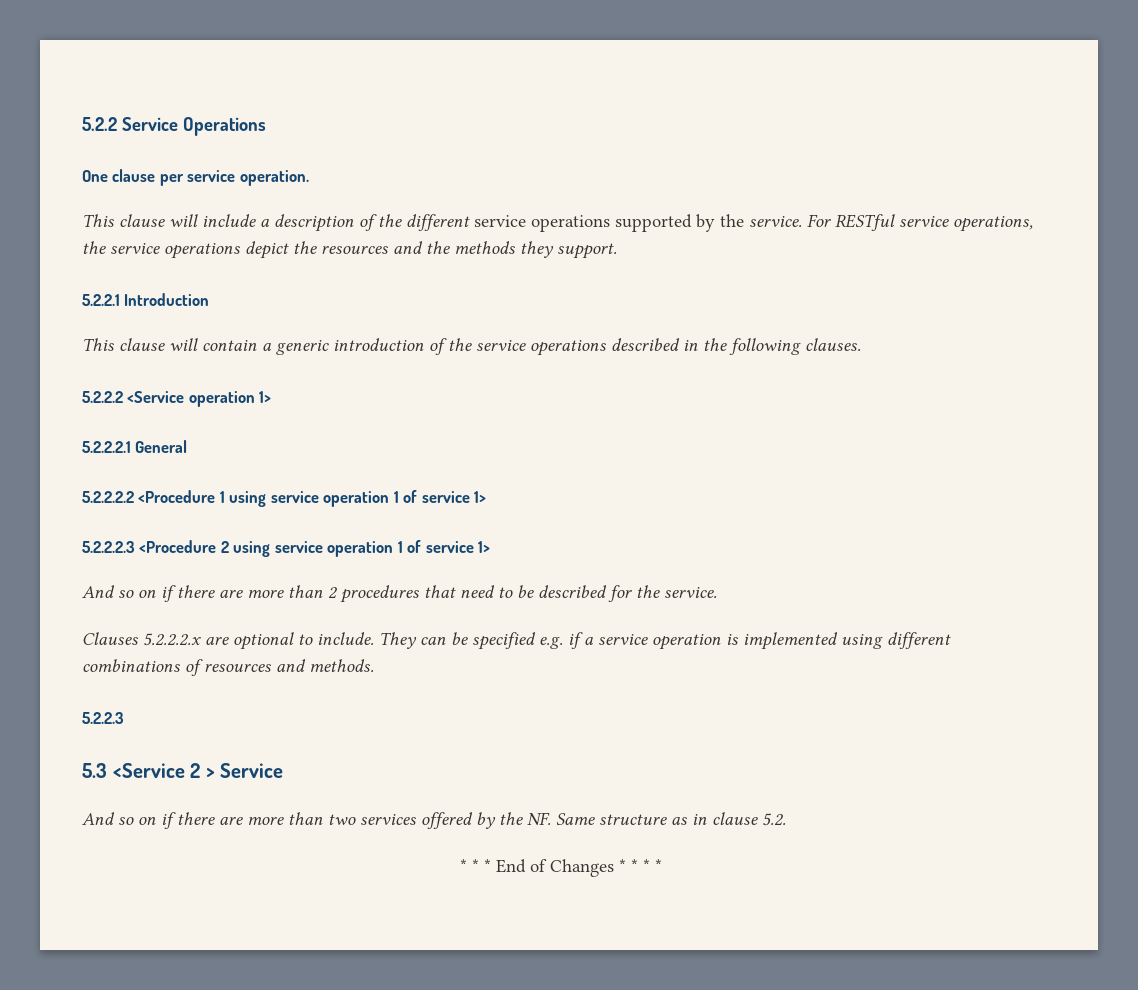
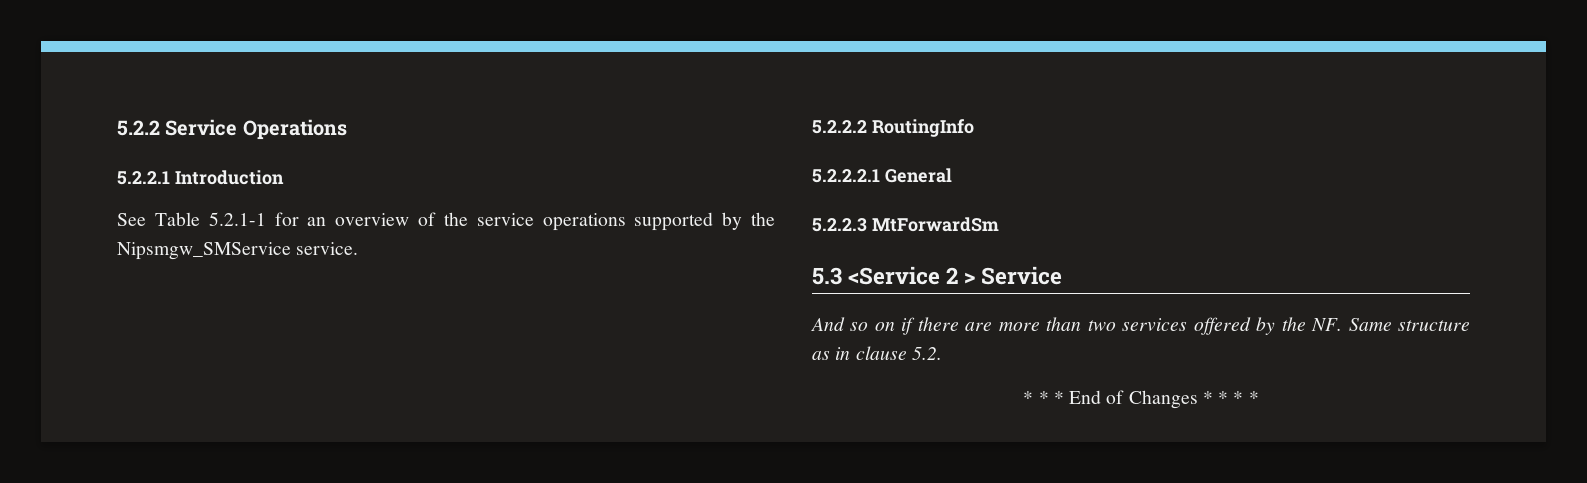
- One clause per service operation.
- This clause will include a description of the different service operations supported by the service. For RESTful service operations, the service operations depict the resources and the methods they support.
  5.2.2.1 Introduction
- This clause will contain a generic introduction of the service operations described in the following clauses.
- 5.2.2.2 <Service operation 1>
+ See Table 5.2.1-1 for an overview of the service operations supported by the Nipsmgw_SMService service.
+ 5.2.2.2 RoutingInfo
  5.2.2.2.1 General
- 5.2.2.2.2 <Procedure 1 using service operation 1 of service 1>
- 5.2.2.2.3 <Procedure 2 using service operation 1 of service 1>
- And so on if there are more than 2 procedures that need to be described for the service.
- Clauses 5.2.2.2.x are optional to include. They can be specified e.g. if a service operation is implemented using different combinations of resources and methods.
- 5.2.2.3
+ 5.2.2.3 MtForwardSm

